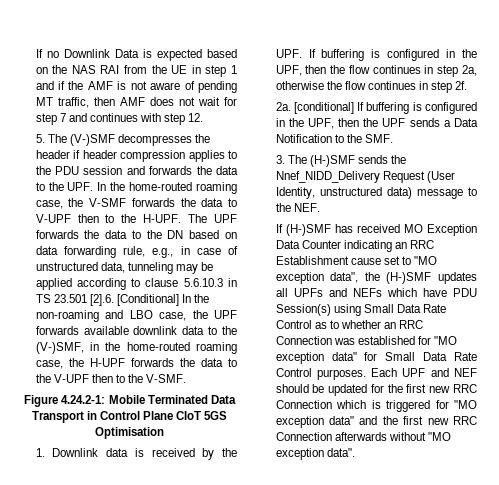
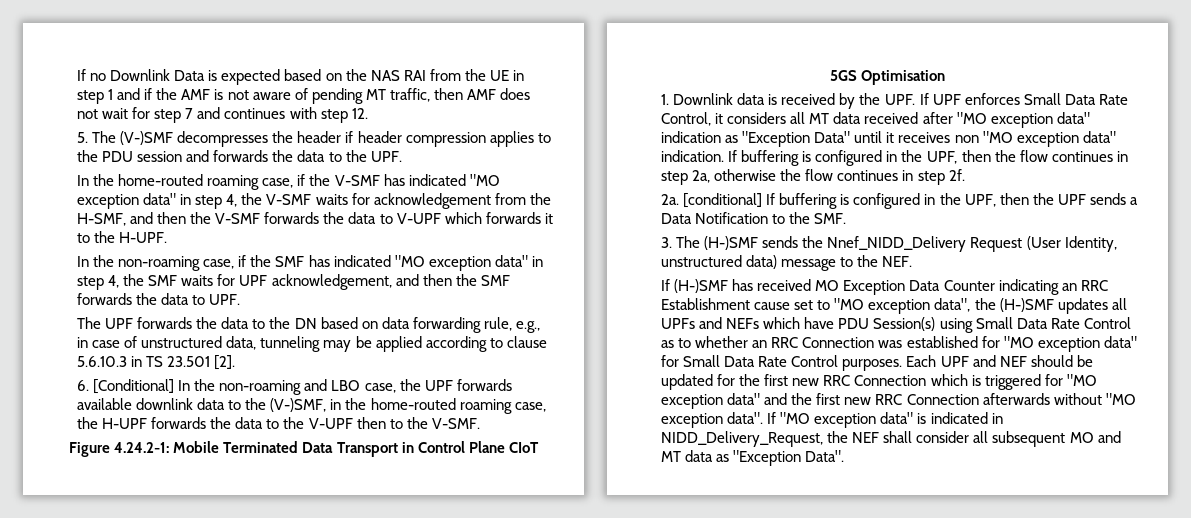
- 5. The (V-)SMF decompresses the header if header compression applies to the PDU session and forwards the data to the UPF. In the home-routed roaming case, the V-SMF forwards the data to V-UPF then to the H-UPF. The UPF forwards the data to the DN based on data forwarding rule, e.g., in case of unstructured data, tunneling may be applied according to clause 5.6.10.3 in TS 23.501 [2].6. [Conditional] In the non-roaming and LBO case, the UPF forwards available downlink data to the (V-)SMF, in the home-routed roaming case, the H-UPF forwards the data to the V-UPF then to the V-SMF.
+ 5. The (V-)SMF decompresses the header if header compression applies to the PDU session and forwards the data to the UPF.
+ In the home-routed roaming case, if the V-SMF has indicated "MO exception data" in step 4, the V-SMF waits for acknowledgement from the H-SMF, and then the V-SMF forwards the data to V-UPF which forwards it to the H-UPF.
+ In the non-roaming case, if the SMF has indicated "MO exception data" in step 4, the SMF waits for UPF acknowledgement, and then the SMF forwards the data to UPF.
+ The UPF forwards the data to the DN based on data forwarding rule, e.g., in case of unstructured data, tunneling may be applied according to clause 5.6.10.3 in TS 23.501 [2].
+ 6. [Conditional] In the non-roaming and LBO case, the UPF forwards available downlink data to the (V-)SMF, in the home-routed roaming case, the H-UPF forwards the data to the V-UPF then to the V-SMF.
- 1. Downlink data is received by the UPF. If buffering is configured in the UPF, then the flow continues in step 2a, otherwise the flow continues in step 2f.
+ 1. Downlink data is received by the UPF. If UPF enforces Small Data Rate Control, it considers all MT data received after "MO exception data" indication as "Exception Data" until it receives non "MO exception data" indication. If buffering is configured in the UPF, then the flow continues in step 2a, otherwise the flow continues in step 2f.
+ If "MO exception data" is indicated in NIDD_Delivery_Request, the NEF shall consider all subsequent MO and MT data as "Exception Data".

